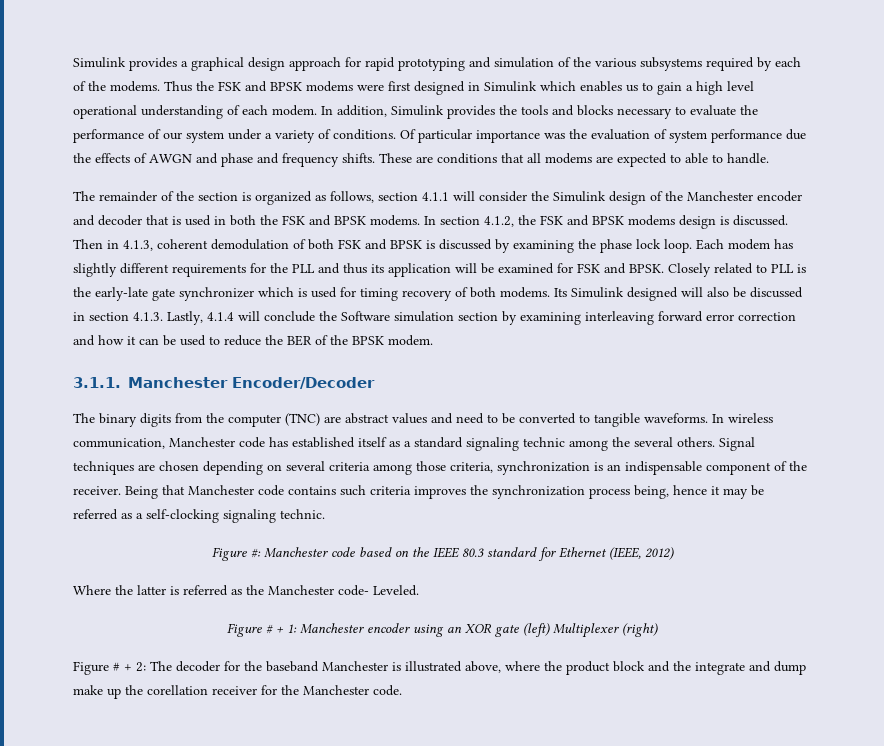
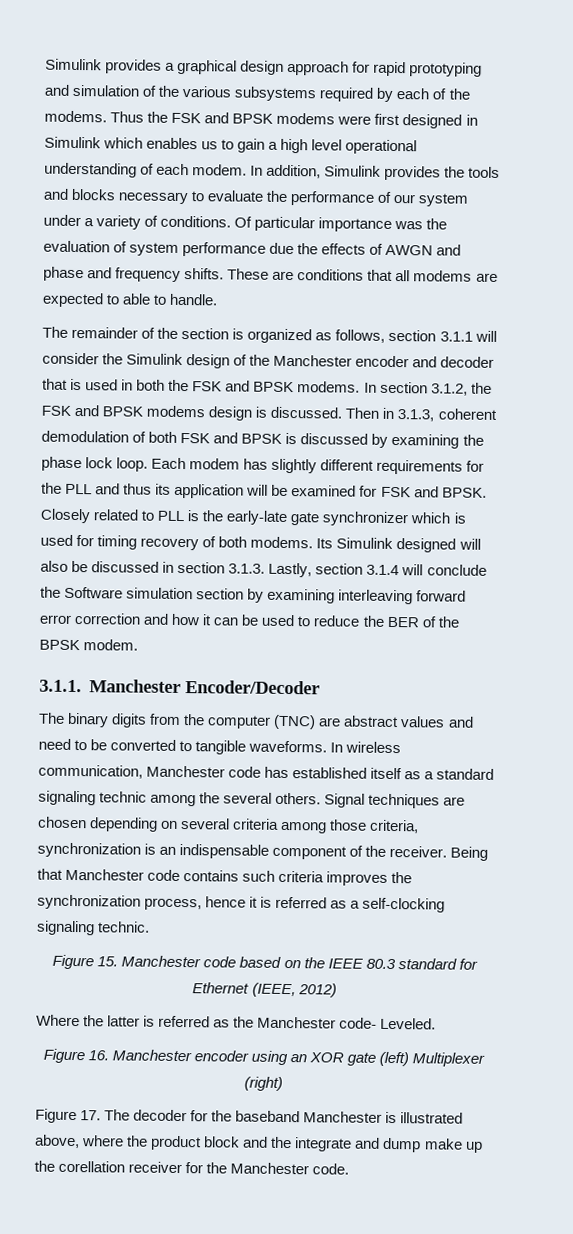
- The remainder of the section is organized as follows, section 4.1.1 will consider the Simulink design of the Manchester encoder and decoder that is used in both the FSK and BPSK modems.
+ The remainder of the section is organized as follows, section 3.1.1 will consider the Simulink design of the Manchester encoder and decoder that is used in both the FSK and BPSK modems.
- In section 4.1.2, the FSK and BPSK modems design is discussed.
+ In section 3.1.2, the FSK and BPSK modems design is discussed.
- Then in 4.1.3, coherent demodulation of both FSK and BPSK is discussed by examining the phase lock loop.
+ Then in 3.1.3, coherent demodulation of both FSK and BPSK is discussed by examining the phase lock loop.
- Its Simulink designed will also be discussed in section 4.1.3. Lastly, 4.1.4 will conclude the Software simulation section by examining interleaving forward error correction and how it can be used to reduce the BER of the BPSK modem.
+ Its Simulink designed will also be discussed in section 3.1.3. Lastly, section 3.1.4 will conclude the Software simulation section by examining interleaving forward error correction and how it can be used to reduce the BER of the BPSK modem.
- Being that Manchester code contains such criteria improves the synchronization process being, hence it may be referred as a self-clocking signaling technic.
+ Being that Manchester code contains such criteria improves the synchronization process, hence it is referred as a self-clocking signaling technic.
- Figure #: Manchester code based on the IEEE 80.3 standard for Ethernet (IEEE, 2012)
+ Figure 15. Manchester code based on the IEEE 80.3 standard for Ethernet (IEEE, 2012)
- Figure # + 1: Manchester encoder using an XOR gate (left) Multiplexer (right)
+ Figure 16. Manchester encoder using an XOR gate (left) Multiplexer (right)
- Figure # + 2: The decoder for the baseband Manchester is illustrated above, where the product block and the integrate and dump make up the corellation receiver for the Manchester code.
+ Figure 17. The decoder for the baseband Manchester is illustrated above, where the product block and the integrate and dump make up the corellation receiver for the Manchester code.

